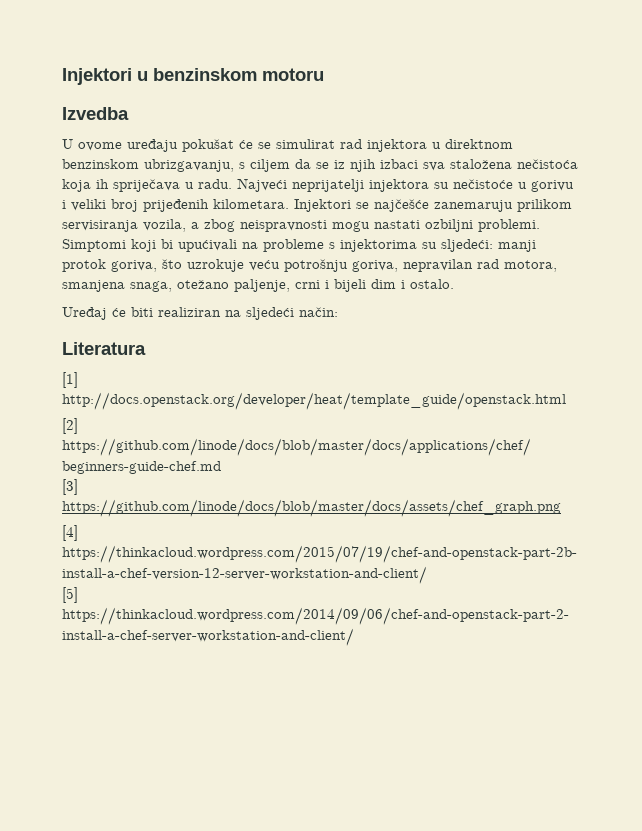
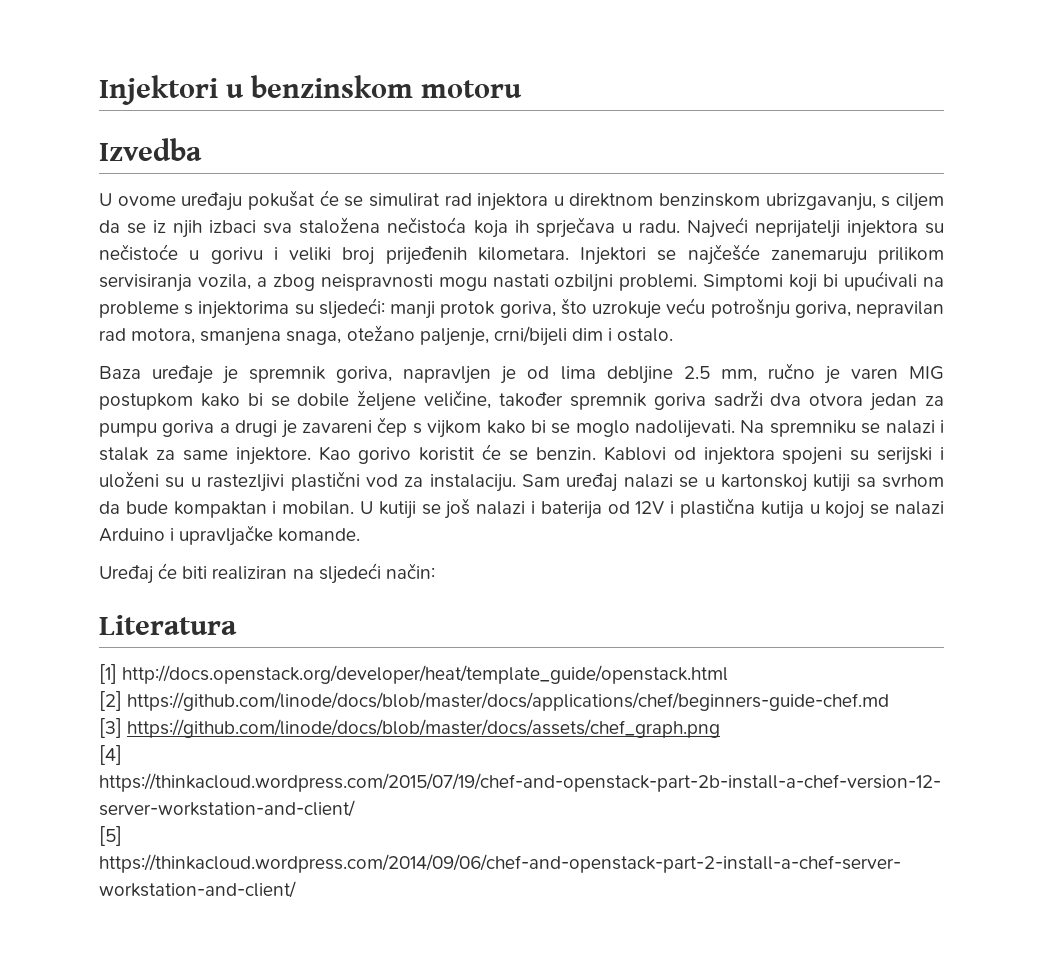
- U ovome uređaju pokušat će se simulirat rad injektora u direktnom benzinskom ubrizgavanju, s ciljem da se iz njih izbaci sva staložena nečistoća koja ih spriječava u radu.
+ U ovome uređaju pokušat će se simulirat rad injektora u direktnom benzinskom ubrizgavanju, s ciljem da se iz njih izbaci sva staložena nečistoća koja ih sprječava u radu.
- Simptomi koji bi upućivali na probleme s injektorima su sljedeći: manji protok goriva, što uzrokuje veću potrošnju goriva, nepravilan rad motora, smanjena snaga, otežano paljenje, crni i bijeli dim i ostalo.
+ Simptomi koji bi upućivali na probleme s injektorima su sljedeći: manji protok goriva, što uzrokuje veću potrošnju goriva, nepravilan rad motora, smanjena snaga, otežano paljenje, crni/bijeli dim i ostalo.
+ Baza uređaje je spremnik goriva, napravljen je od lima debljine 2.5 mm, ručno je varen MIG postupkom kako bi se dobile željene veličine, također spremnik goriva sadrži dva otvora jedan za pumpu goriva a drugi je zavareni čep s vijkom kako bi se moglo nadolijevati. Na spremniku se nalazi i stalak za same injektore. Kao gorivo koristit će se benzin. Kablovi od injektora spojeni su serijski i uloženi su u rastezljivi plastični vod za instalaciju. Sam uređaj nalazi se u kartonskoj kutiji sa svrhom da bude kompaktan i mobilan. U kutiji se još nalazi i baterija od 12V i plastična kutija u kojoj se nalazi Arduino i upravljačke komande.

